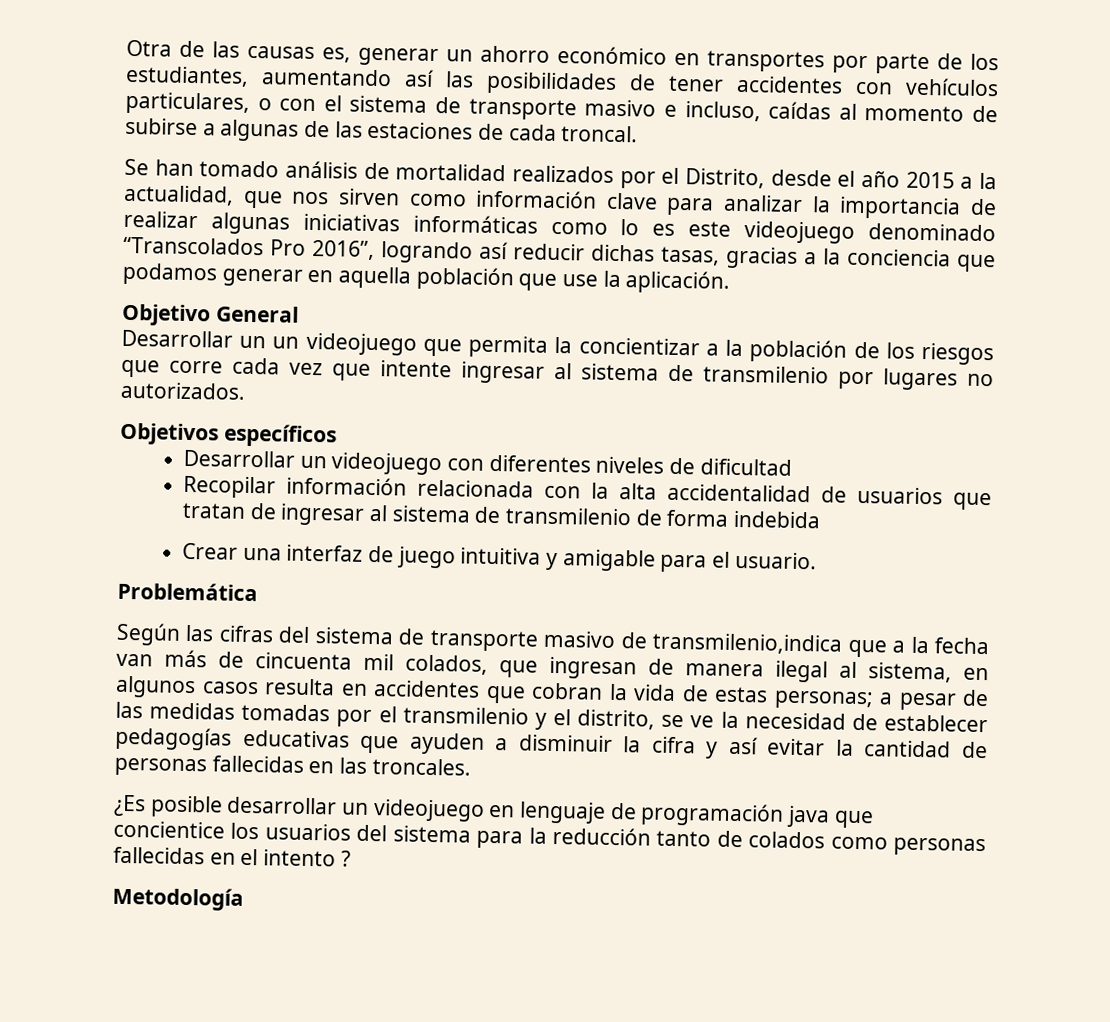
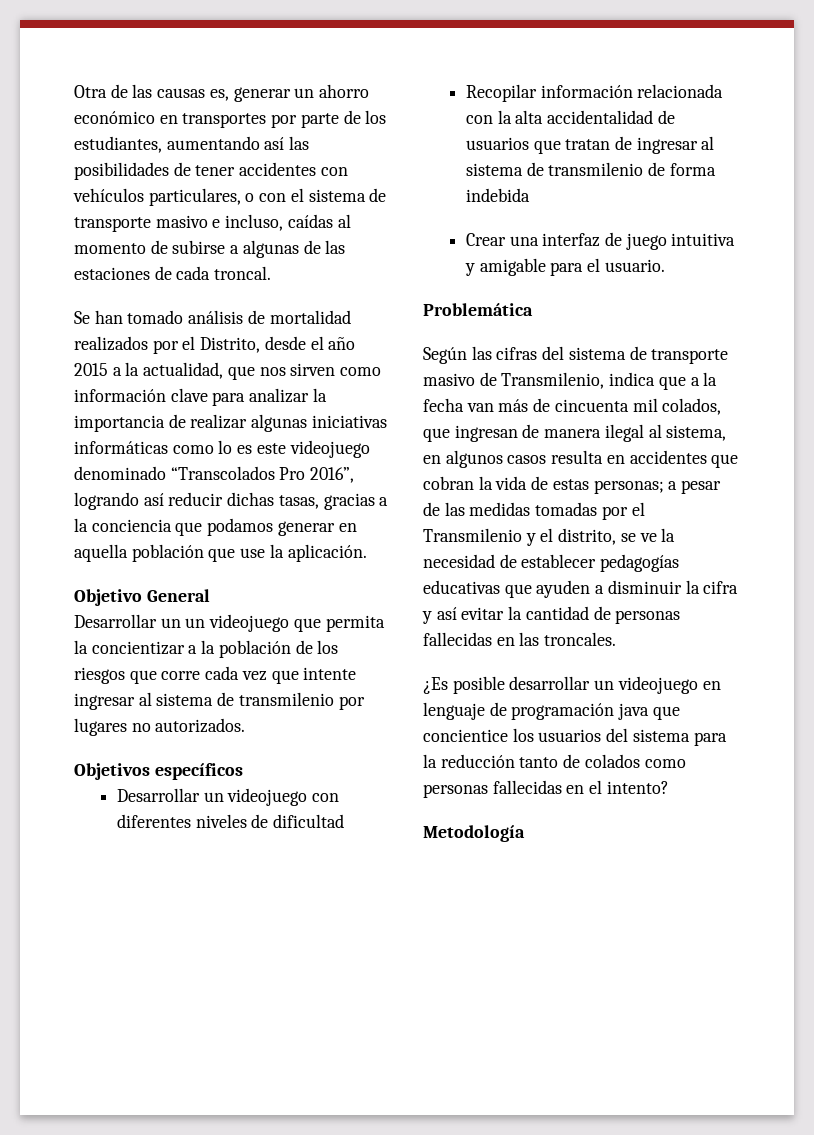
- Según las cifras del sistema de transporte masivo de transmilenio,indica que a la fecha van más de cincuenta mil colados, que ingresan de manera ilegal al sistema, en algunos casos resulta en accidentes que cobran la vida de estas personas;
+ Según las cifras del sistema de transporte masivo de Transmilenio, indica que a la fecha van más de cincuenta mil colados, que ingresan de manera ilegal al sistema, en algunos casos resulta en accidentes que cobran la vida de estas personas;
- a pesar de las medidas tomadas por el transmilenio y el distrito, se ve la necesidad de establecer pedagogías educativas que ayuden a disminuir la cifra y así evitar la cantidad de personas fallecidas en las troncales.
+ a pesar de las medidas tomadas por el Transmilenio y el distrito, se ve la necesidad de establecer pedagogías educativas que ayuden a disminuir la cifra y así evitar la cantidad de personas fallecidas en las troncales.
- ¿Es posible desarrollar un videojuego en lenguaje de programación java que concientice los usuarios del sistema para la reducción tanto de colados como personas fallecidas en el intento ?
+ ¿Es posible desarrollar un videojuego en lenguaje de programación java que concientice los usuarios del sistema para la reducción tanto de colados como personas fallecidas en el intento?

